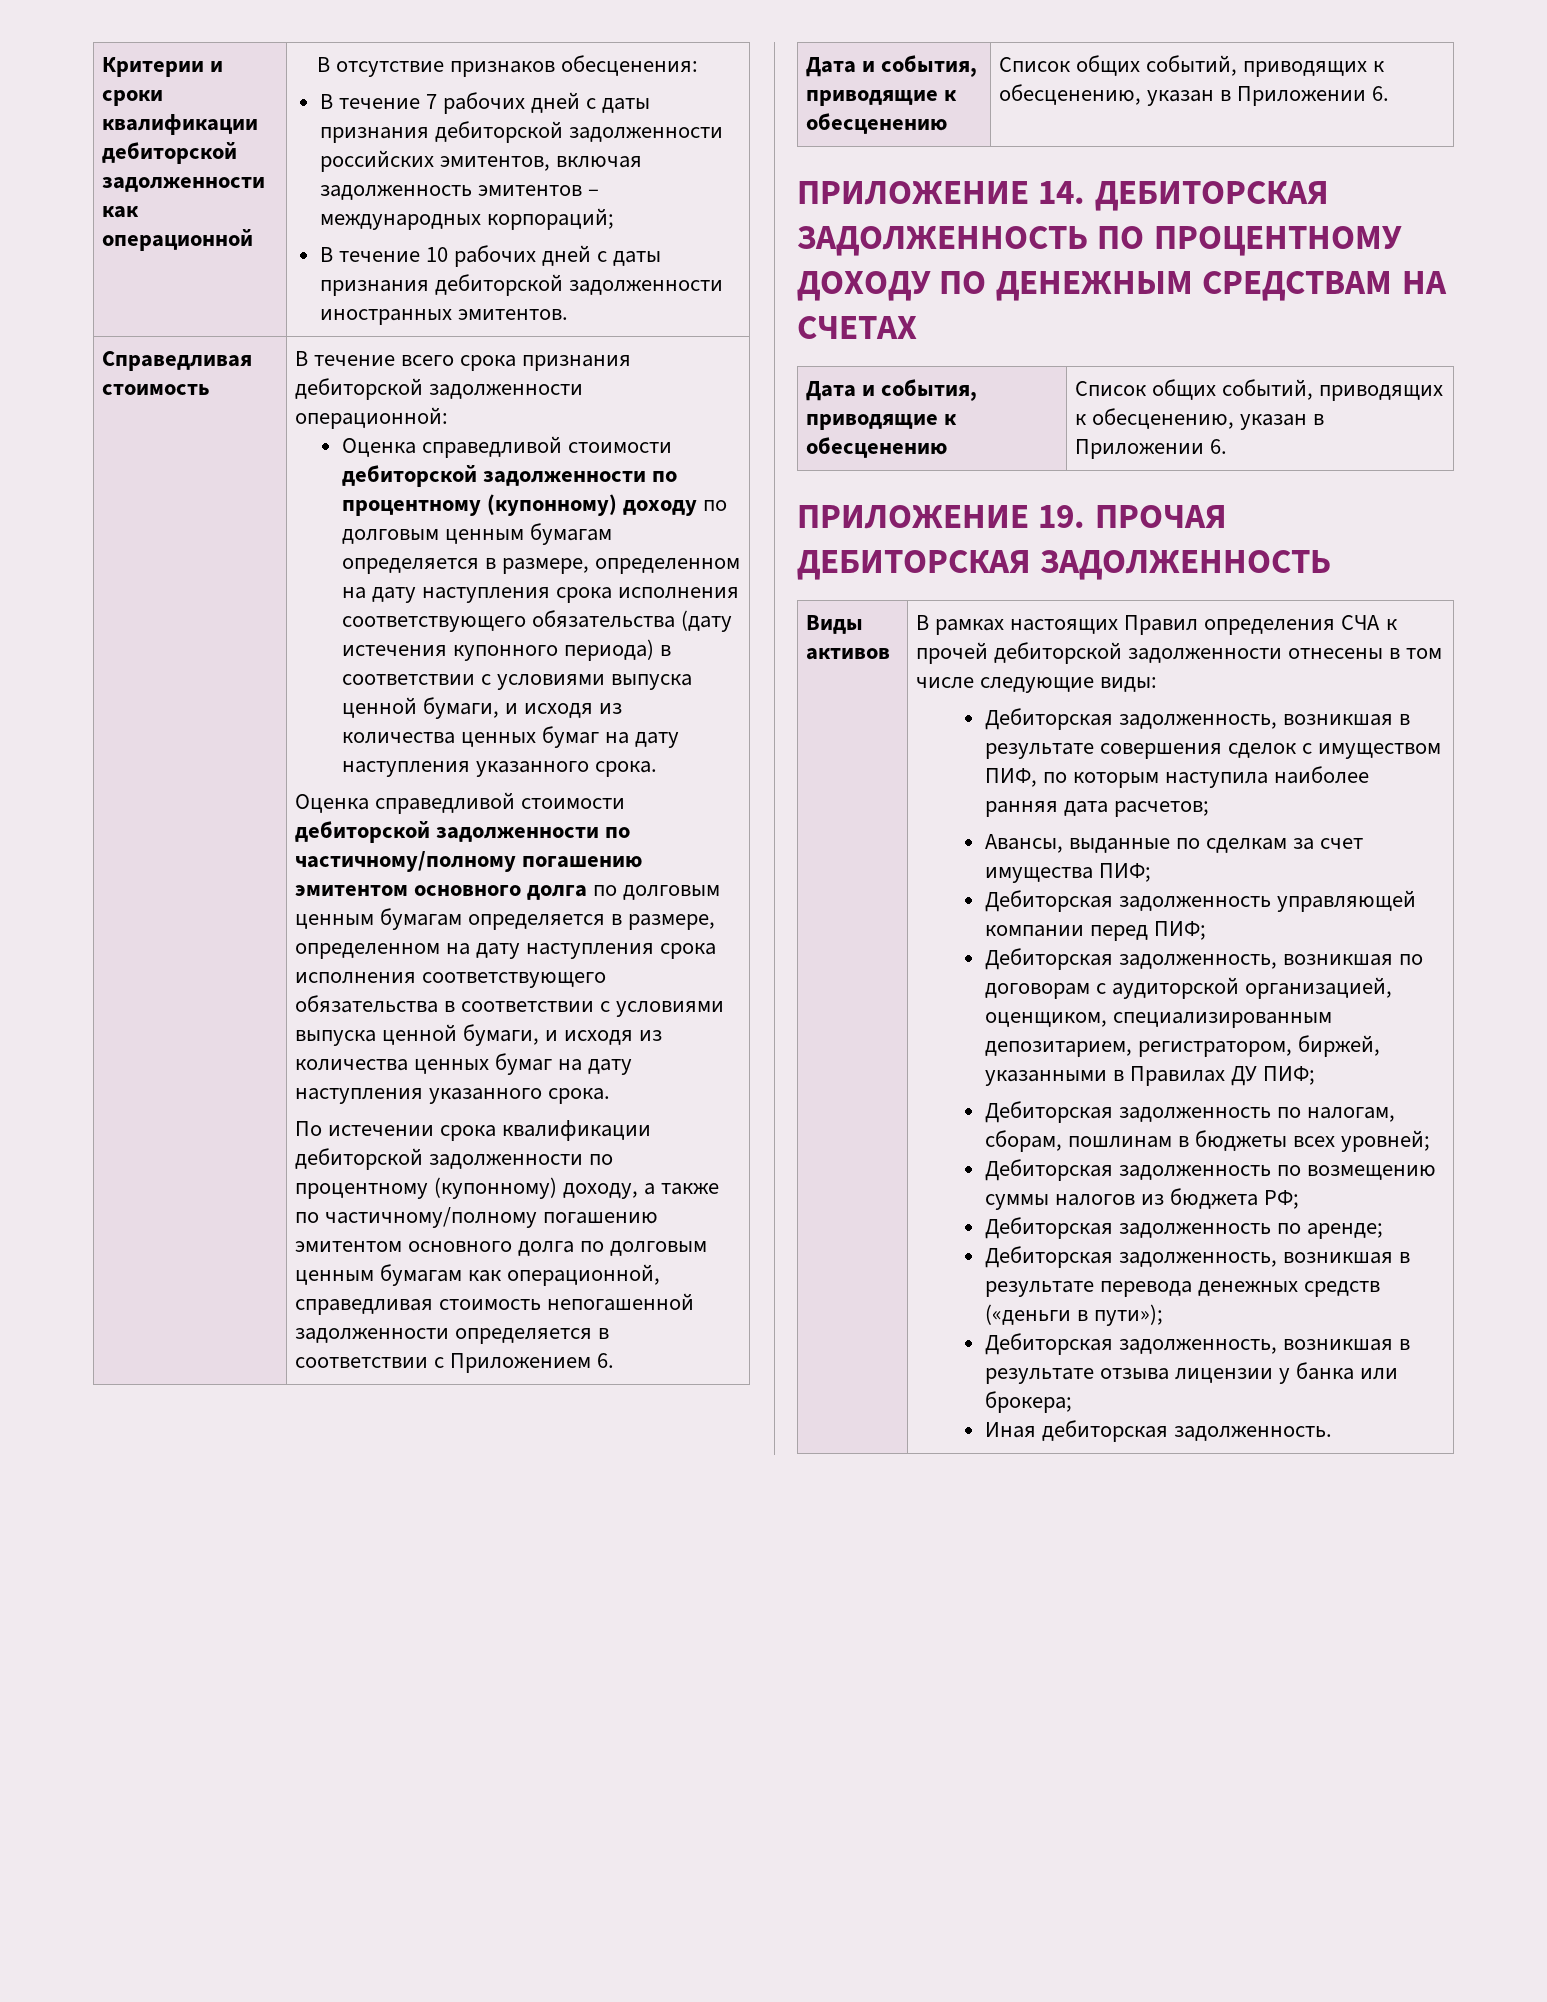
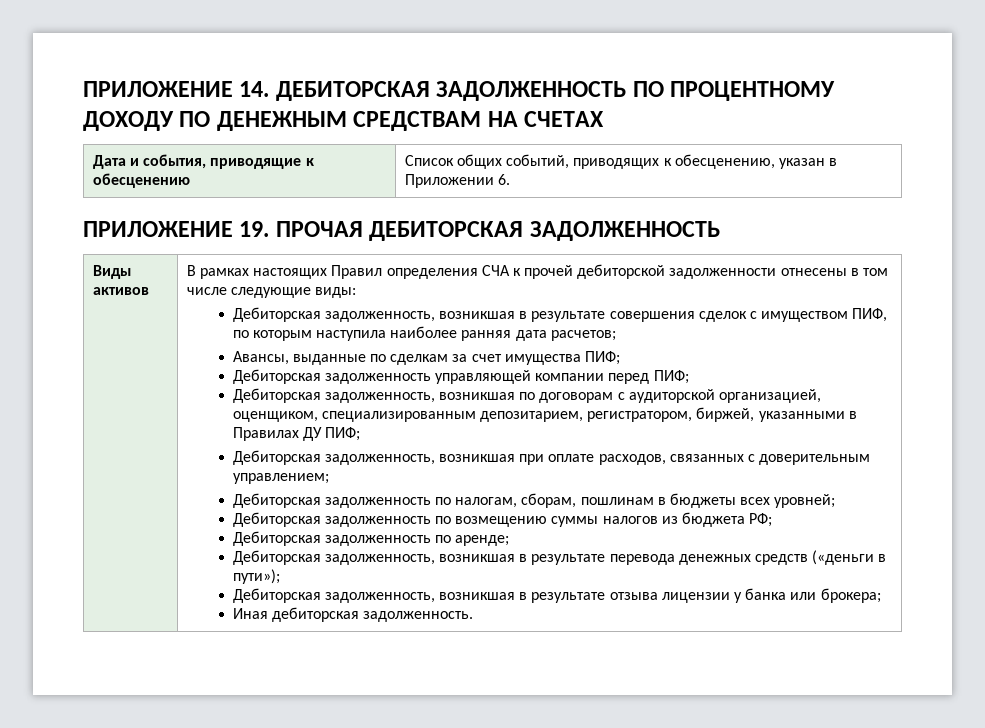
- Критерии и сроки квалификации дебиторской задолженности как операционной | В отсутствие признаков обесценения:
- В течение 7 рабочих дней с даты признания дебиторской задолженности российских эмитентов, включая задолженность эмитентов – международных корпораций;
- В течение 10 рабочих дней с даты признания дебиторской задолженности иностранных эмитентов.
- Справедливая стоимость | В течение всего срока признания дебиторской задолженности операционной:
- Оценка справедливой стоимости дебиторской задолженности по процентному (купонному) доходу по долговым ценным бумагам определяется в размере, определенном на дату наступления срока исполнения соответствующего обязательства (дату истечения купонного периода) в соответствии с условиями выпуска ценной бумаги, и исходя из количества ценных бумаг на дату наступления указанного срока.
- Оценка справедливой стоимости дебиторской задолженности по частичному/полному погашению эмитентом основного долга по долговым ценным бумагам определяется в размере, определенном на дату наступления срока исполнения соответствующего обязательства в соответствии с условиями выпуска ценной бумаги, и исходя из количества ценных бумаг на дату наступления указанного срока.
- По истечении срока квалификации дебиторской задолженности по процентному (купонному) доходу, а также по частичному/полному погашению эмитентом основного долга по долговым ценным бумагам как операционной, справедливая стоимость непогашенной задолженности определяется в соответствии с Приложением 6.
- Дата и события, приводящие к обесценению | Список общих событий, приводящих к обесценению, указан в Приложении 6.
+ Дебиторская задолженность, возникшая при оплате расходов, связанных с доверительным управлением;

